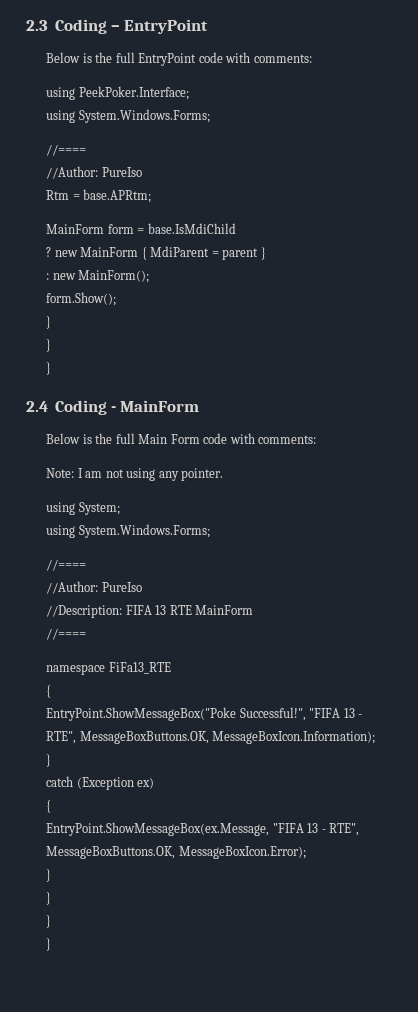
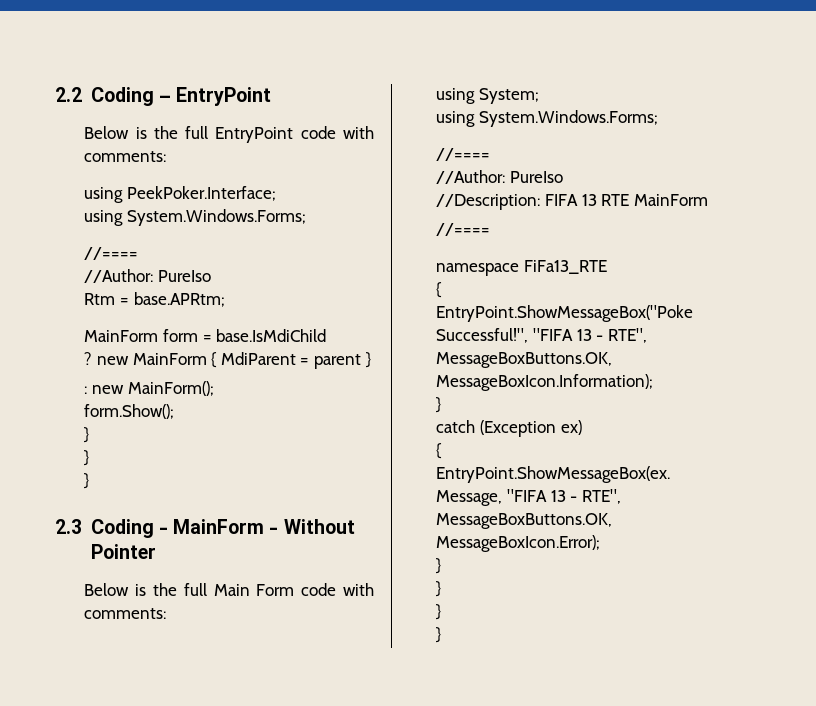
- 2.3 Coding – EntryPoint
+ 2.2 Coding – EntryPoint
- 2.4 Coding - MainForm
+ 2.3 Coding - MainForm - Without Pointer
- Note: I am not using any pointer.

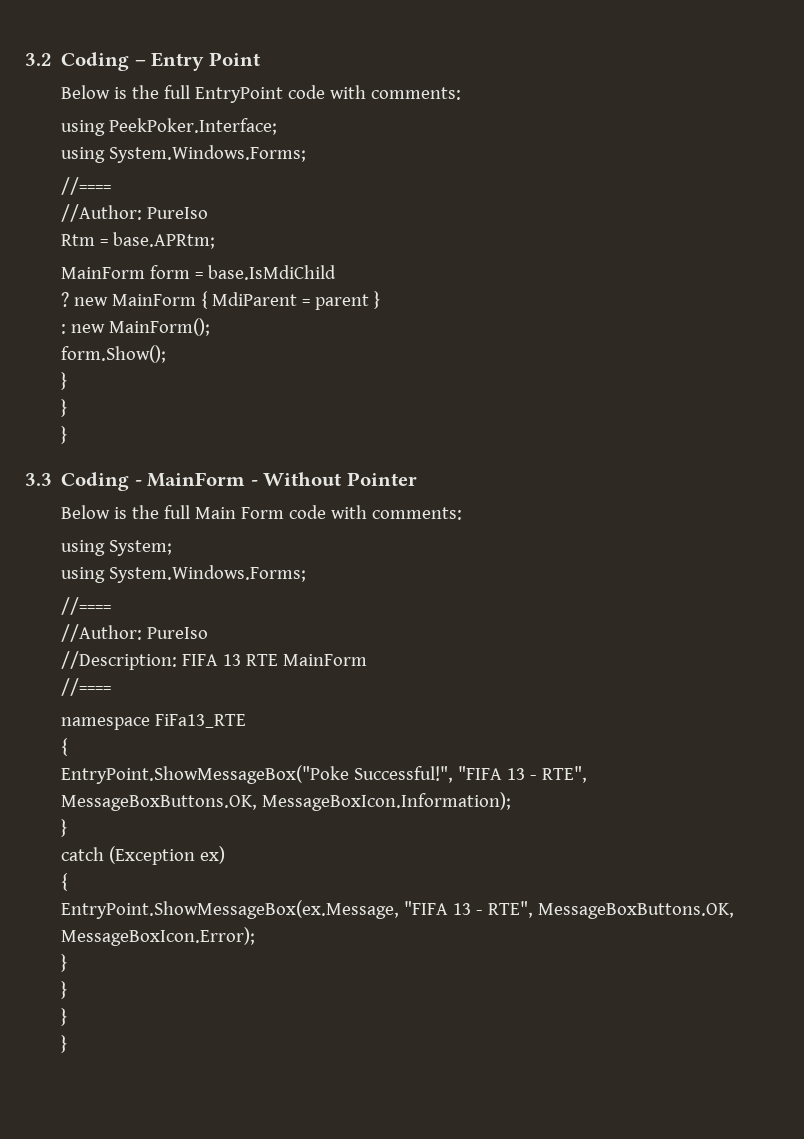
- 2.2 Coding – EntryPoint
+ 3.2 Coding – Entry Point
- 2.3 Coding - MainForm - Without Pointer
+ 3.3 Coding - MainForm - Without Pointer

